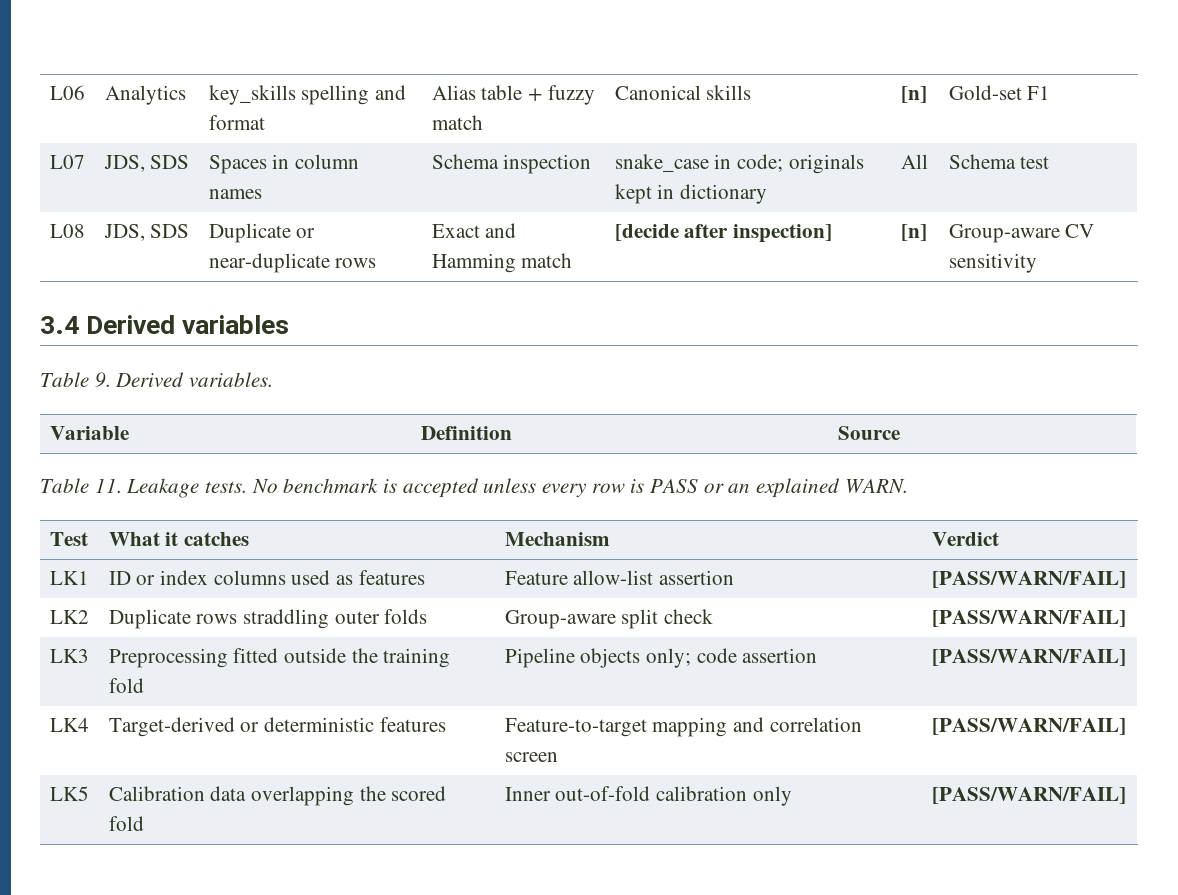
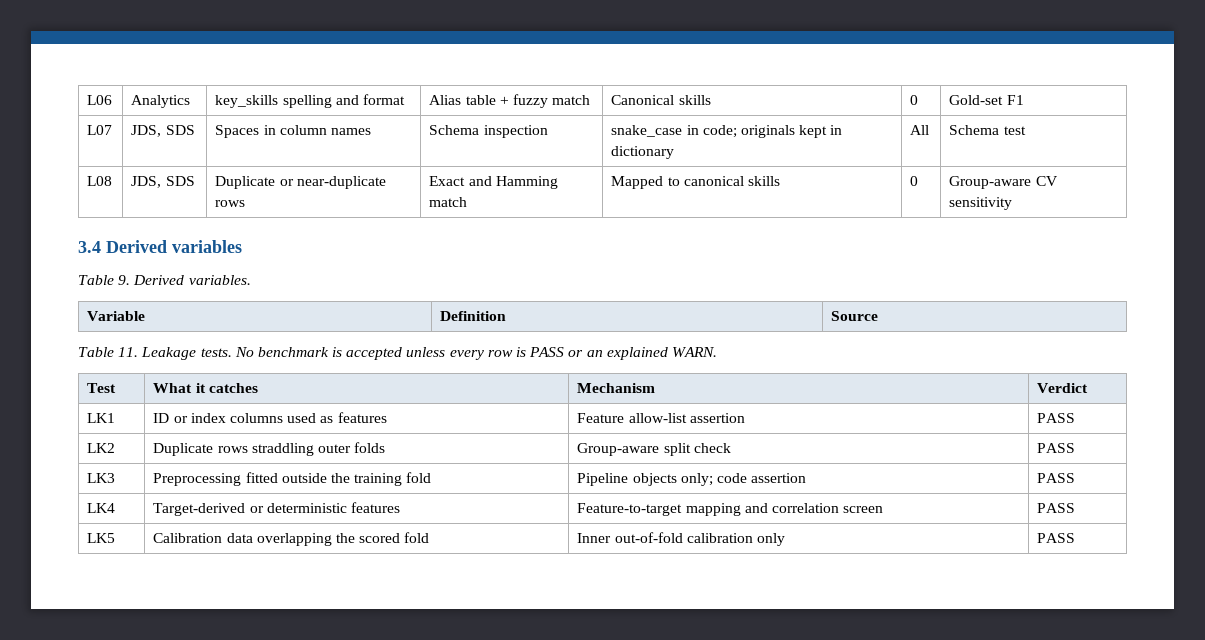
- L06 | Analytics | key_skills spelling and format | Alias table + fuzzy match | Canonical skills | [n] | Gold-set F1
+ L06 | Analytics | key_skills spelling and format | Alias table + fuzzy match | Canonical skills | 0 | Gold-set F1
- L08 | JDS, SDS | Duplicate or near-duplicate rows | Exact and Hamming match | [decide after inspection] | [n] | Group-aware CV sensitivity
+ L08 | JDS, SDS | Duplicate or near-duplicate rows | Exact and Hamming match | Mapped to canonical skills | 0 | Group-aware CV sensitivity
- LK1 | ID or index columns used as features | Feature allow-list assertion | [PASS/WARN/FAIL]
+ LK1 | ID or index columns used as features | Feature allow-list assertion | PASS
- LK2 | Duplicate rows straddling outer folds | Group-aware split check | [PASS/WARN/FAIL]
+ LK2 | Duplicate rows straddling outer folds | Group-aware split check | PASS
- LK3 | Preprocessing fitted outside the training fold | Pipeline objects only; code assertion | [PASS/WARN/FAIL]
+ LK3 | Preprocessing fitted outside the training fold | Pipeline objects only; code assertion | PASS
- LK4 | Target-derived or deterministic features | Feature-to-target mapping and correlation screen | [PASS/WARN/FAIL]
+ LK4 | Target-derived or deterministic features | Feature-to-target mapping and correlation screen | PASS
- LK5 | Calibration data overlapping the scored fold | Inner out-of-fold calibration only | [PASS/WARN/FAIL]
+ LK5 | Calibration data overlapping the scored fold | Inner out-of-fold calibration only | PASS

